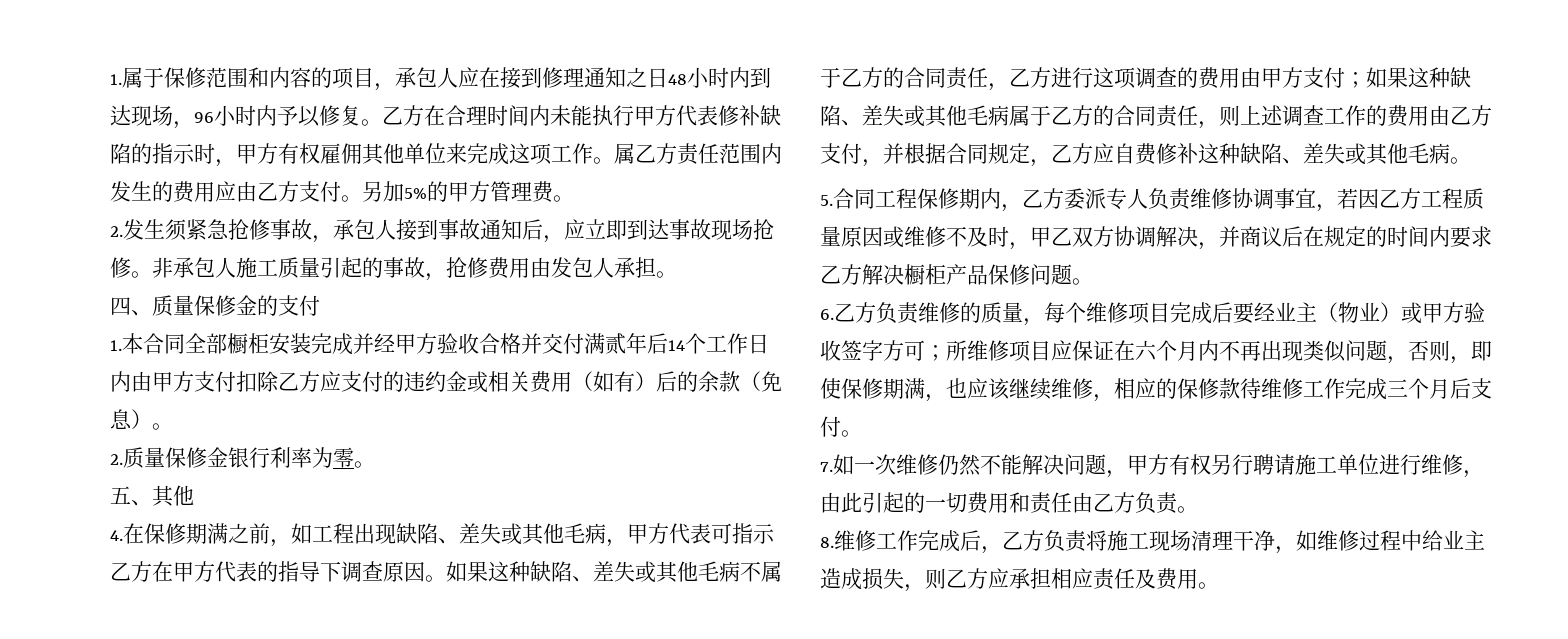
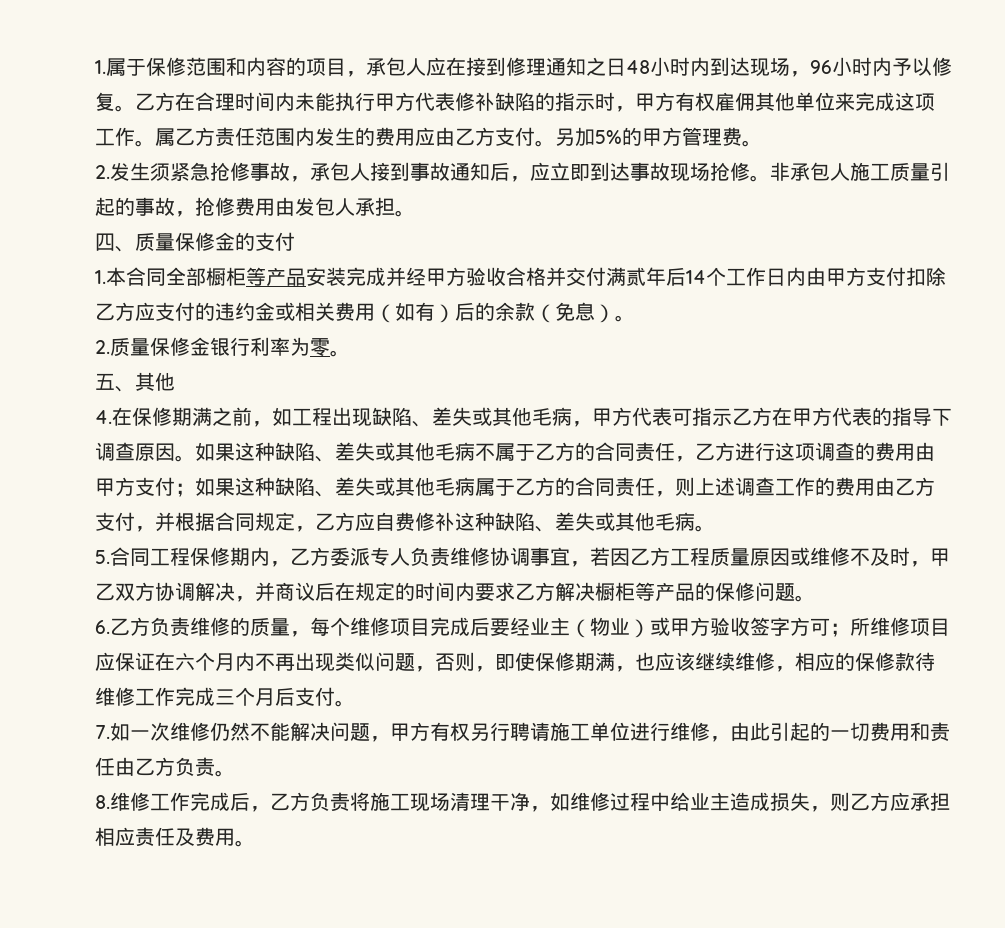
- 1.本合同全部橱柜安装完成并经甲方验收合格并交付满贰年后14个工作日内由甲方支付扣除乙方应支付的违约金或相关费用（如有）后的余款（免息）。
+ 1.本合同全部橱柜等产品安装完成并经甲方验收合格并交付满贰年后14个工作日内由甲方支付扣除乙方应支付的违约金或相关费用（如有）后的余款（免息）。
- 5.合同工程保修期内，乙方委派专人负责维修协调事宜，若因乙方工程质量原因或维修不及时，甲乙双方协调解决，并商议后在规定的时间内要求乙方解决橱柜产品保修问题。
+ 5.合同工程保修期内，乙方委派专人负责维修协调事宜，若因乙方工程质量原因或维修不及时，甲乙双方协调解决，并商议后在规定的时间内要求乙方解决橱柜等产品的保修问题。

